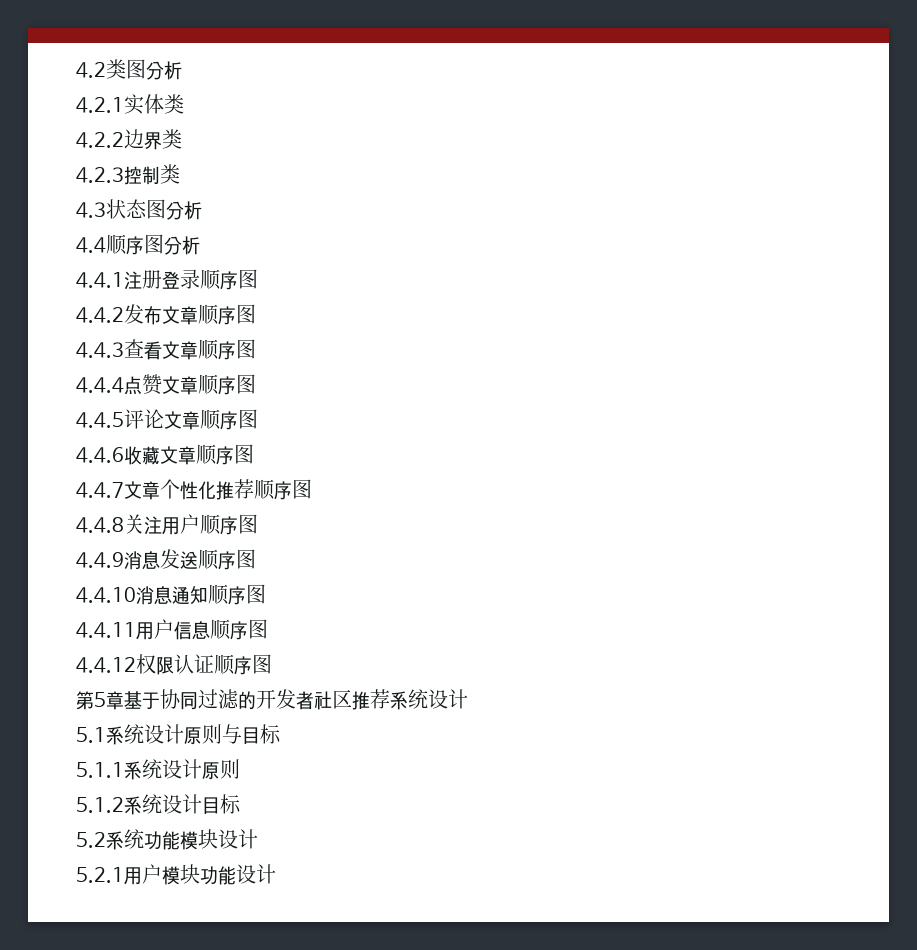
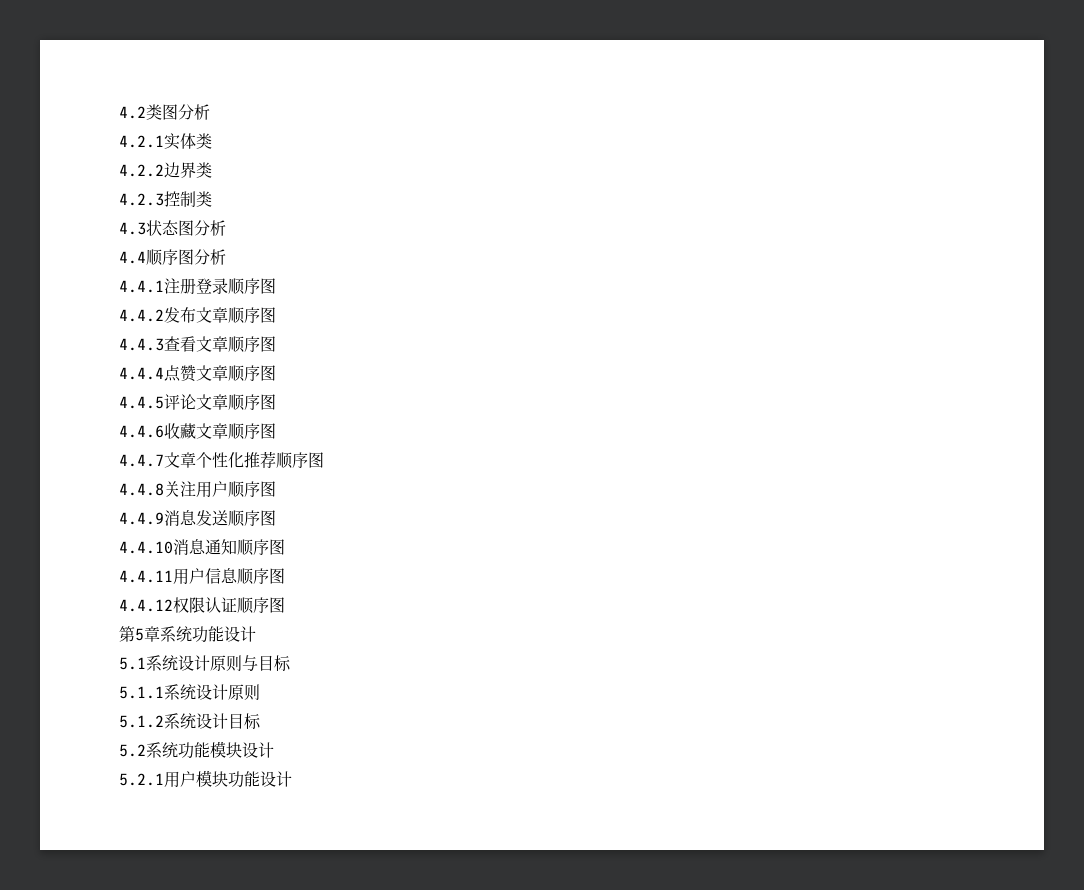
- 第5章基于协同过滤的开发者社区推荐系统设计
+ 第5章系统功能设计

